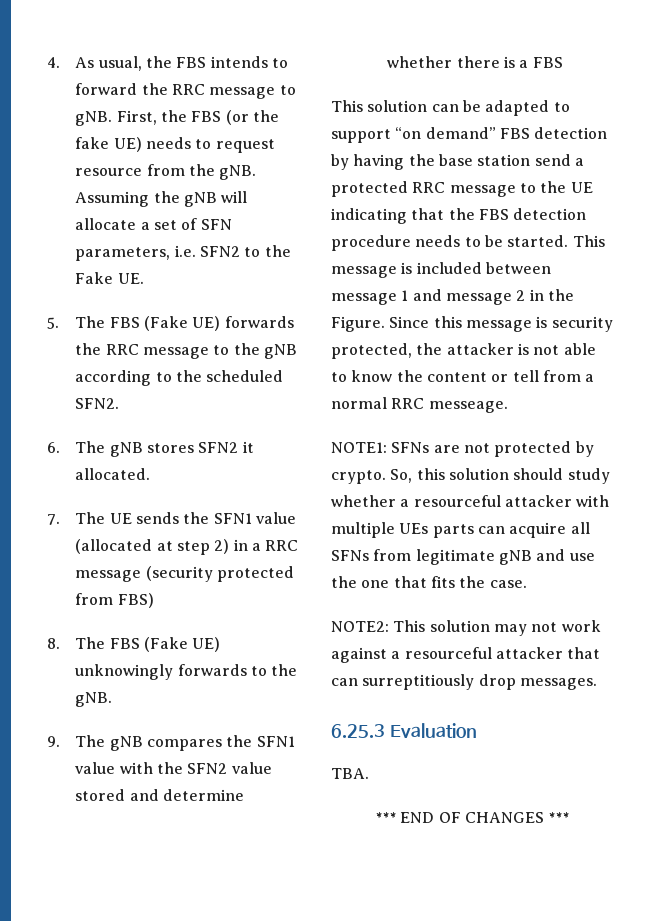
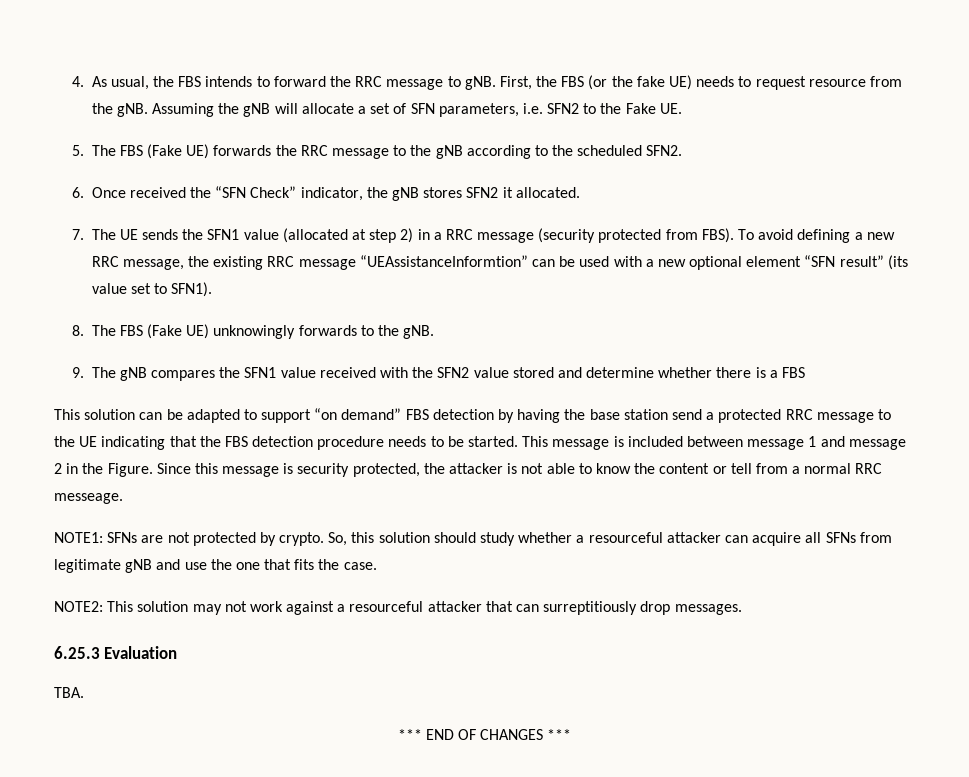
- 6. The gNB stores SFN2 it allocated.
+ 6. Once received the “SFN Check” indicator, the gNB stores SFN2 it allocated.
- 7. The UE sends the SFN1 value (allocated at step 2) in a RRC message (security protected from FBS)
+ 7. The UE sends the SFN1 value (allocated at step 2) in a RRC message (security protected from FBS). To avoid defining a new RRC message, the existing RRC message “UEAssistanceInformtion” can be used with a new optional element “SFN result” (its value set to SFN1).
- 9. The gNB compares the SFN1 value with the SFN2 value stored and determine whether there is a FBS
+ 9. The gNB compares the SFN1 value received with the SFN2 value stored and determine whether there is a FBS
- So, this solution should study whether a resourceful attacker with multiple UEs parts can acquire all SFNs from legitimate gNB and use the one that fits the case.
+ So, this solution should study whether a resourceful attacker can acquire all SFNs from legitimate gNB and use the one that fits the case.

